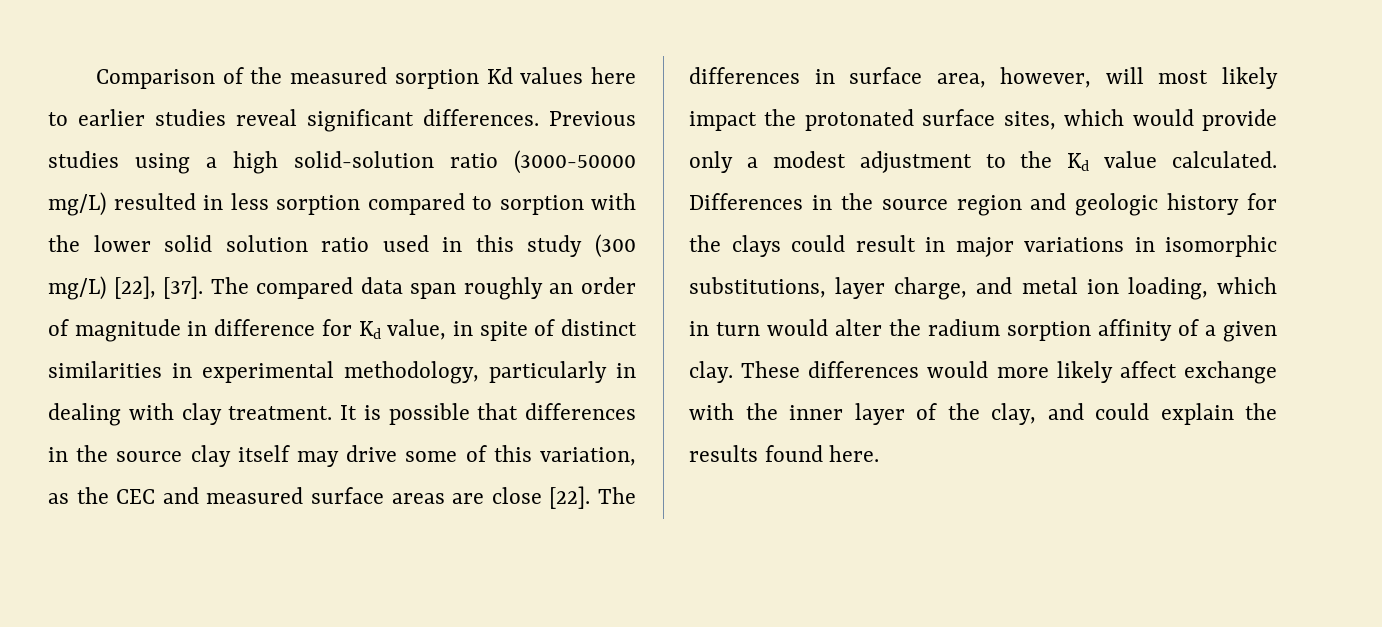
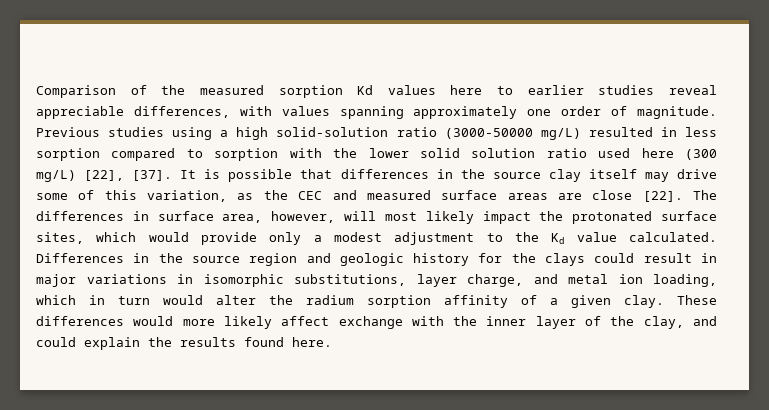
- Comparison of the measured sorption Kd values here to earlier studies reveal significant differences.
+ Comparison of the measured sorption Kd values here to earlier studies reveal appreciable differences, with values spanning approximately one order of magnitude.
- Previous studies using a high solid-solution ratio (3000-50000 mg/L) resulted in less sorption compared to sorption with the lower solid solution ratio used in this study (300 mg/L) [22], [37].
+ Previous studies using a high solid-solution ratio (3000-50000 mg/L) resulted in less sorption compared to sorption with the lower solid solution ratio used here (300 mg/L) [22], [37].
- The compared data span roughly an order of magnitude in difference for Kd value, in spite of distinct similarities in experimental methodology, particularly in dealing with clay treatment.

